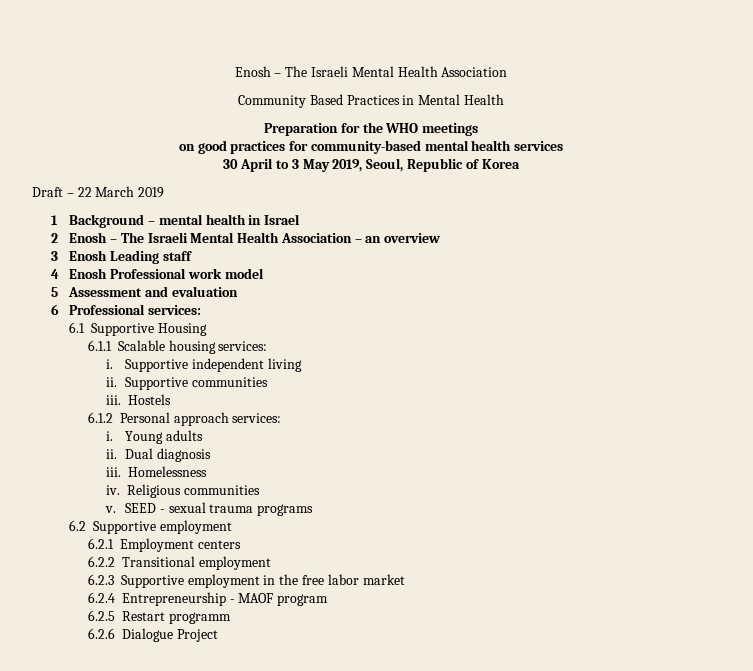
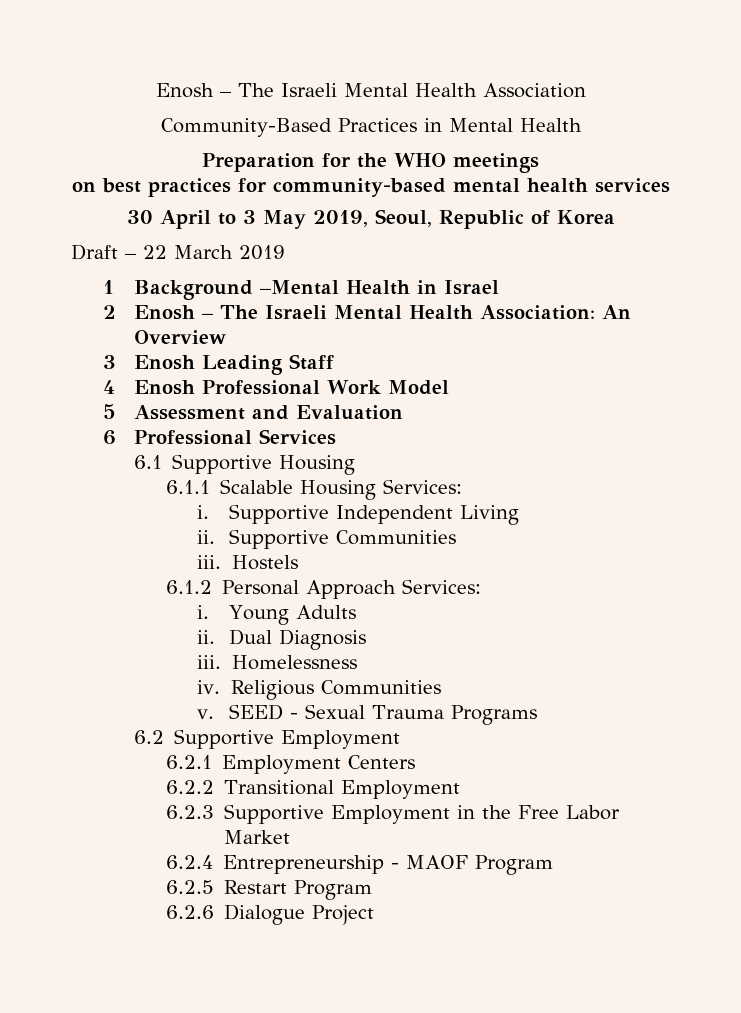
- Community Based Practices in Mental Health
+ Community-Based Practices in Mental Health
- on good practices for community-based mental health services
+ on best practices for community-based mental health services
- 1 Background – mental health in Israel
+ 1 Background –Mental Health in Israel
- 2 Enosh – The Israeli Mental Health Association – an overview
+ 2 Enosh – The Israeli Mental Health Association: An Overview
- 3 Enosh Leading staff
+ 3 Enosh Leading Staff
- 4 Enosh Professional work model
+ 4 Enosh Professional Work Model
- 5 Assessment and evaluation
+ 5 Assessment and Evaluation
- 6 Professional services:
+ 6 Professional Services
- 6.1.1 Scalable housing services:
+ 6.1.1 Scalable Housing Services:
- Supportive independent living
+ Supportive Independent Living
- Supportive communities
+ Supportive Communities
- 6.1.2 Personal approach services:
+ 6.1.2 Personal Approach Services:
- Young adults
+ Young Adults
- Dual diagnosis
+ Dual Diagnosis
- Religious communities
+ Religious Communities
- SEED - sexual trauma programs
+ SEED - Sexual Trauma Programs
- 6.2 Supportive employment
+ 6.2 Supportive Employment
- 6.2.1 Employment centers
+ 6.2.1 Employment Centers
- 6.2.2 Transitional employment
+ 6.2.2 Transitional Employment
- 6.2.3 Supportive employment in the free labor market
+ 6.2.3 Supportive Employment in the Free Labor Market
- 6.2.4 Entrepreneurship - MAOF program
+ 6.2.4 Entrepreneurship - MAOF Program
- 6.2.5 Restart programm
+ 6.2.5 Restart Program

